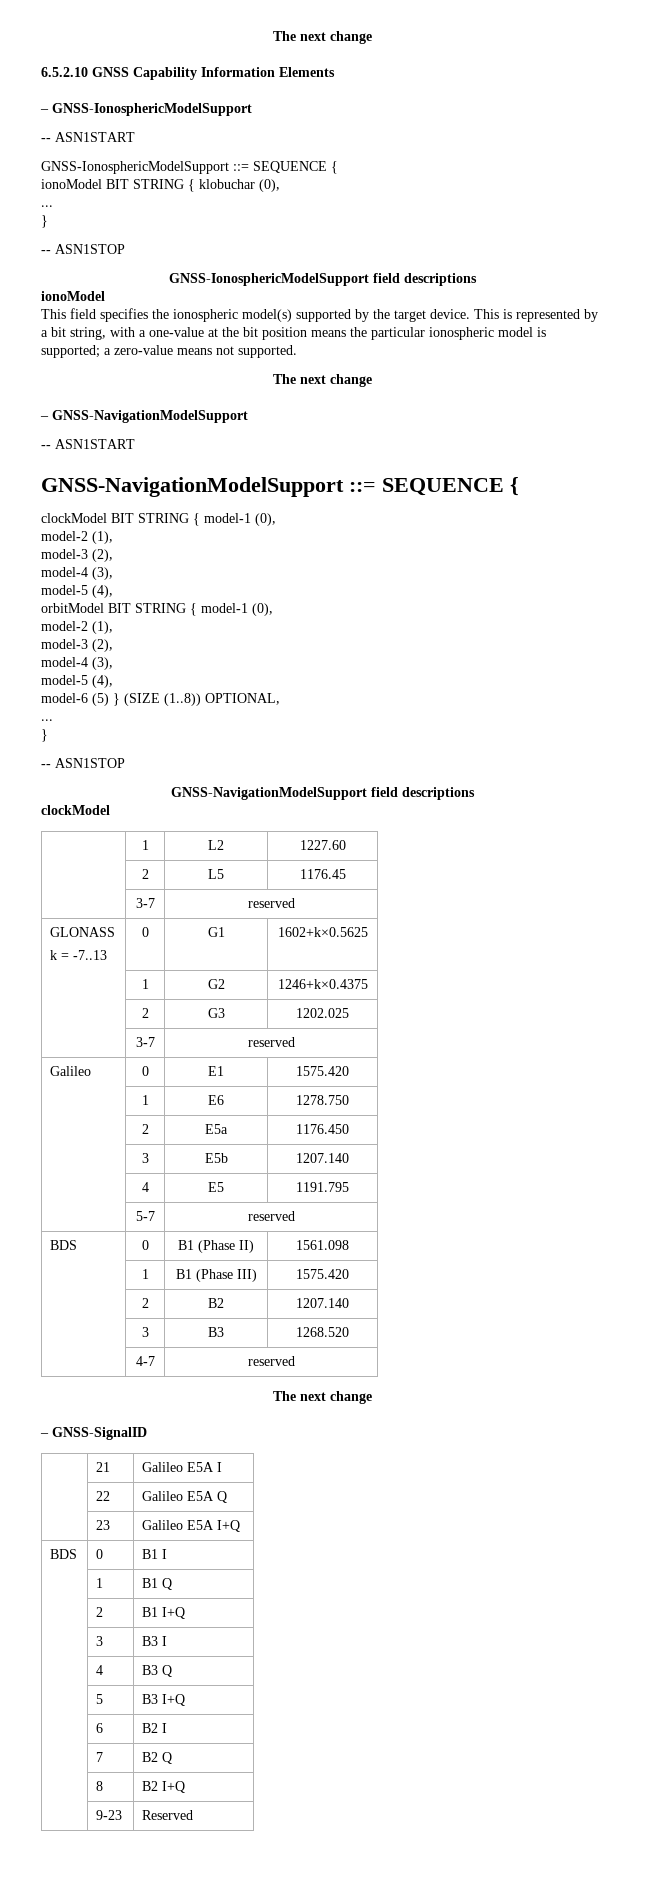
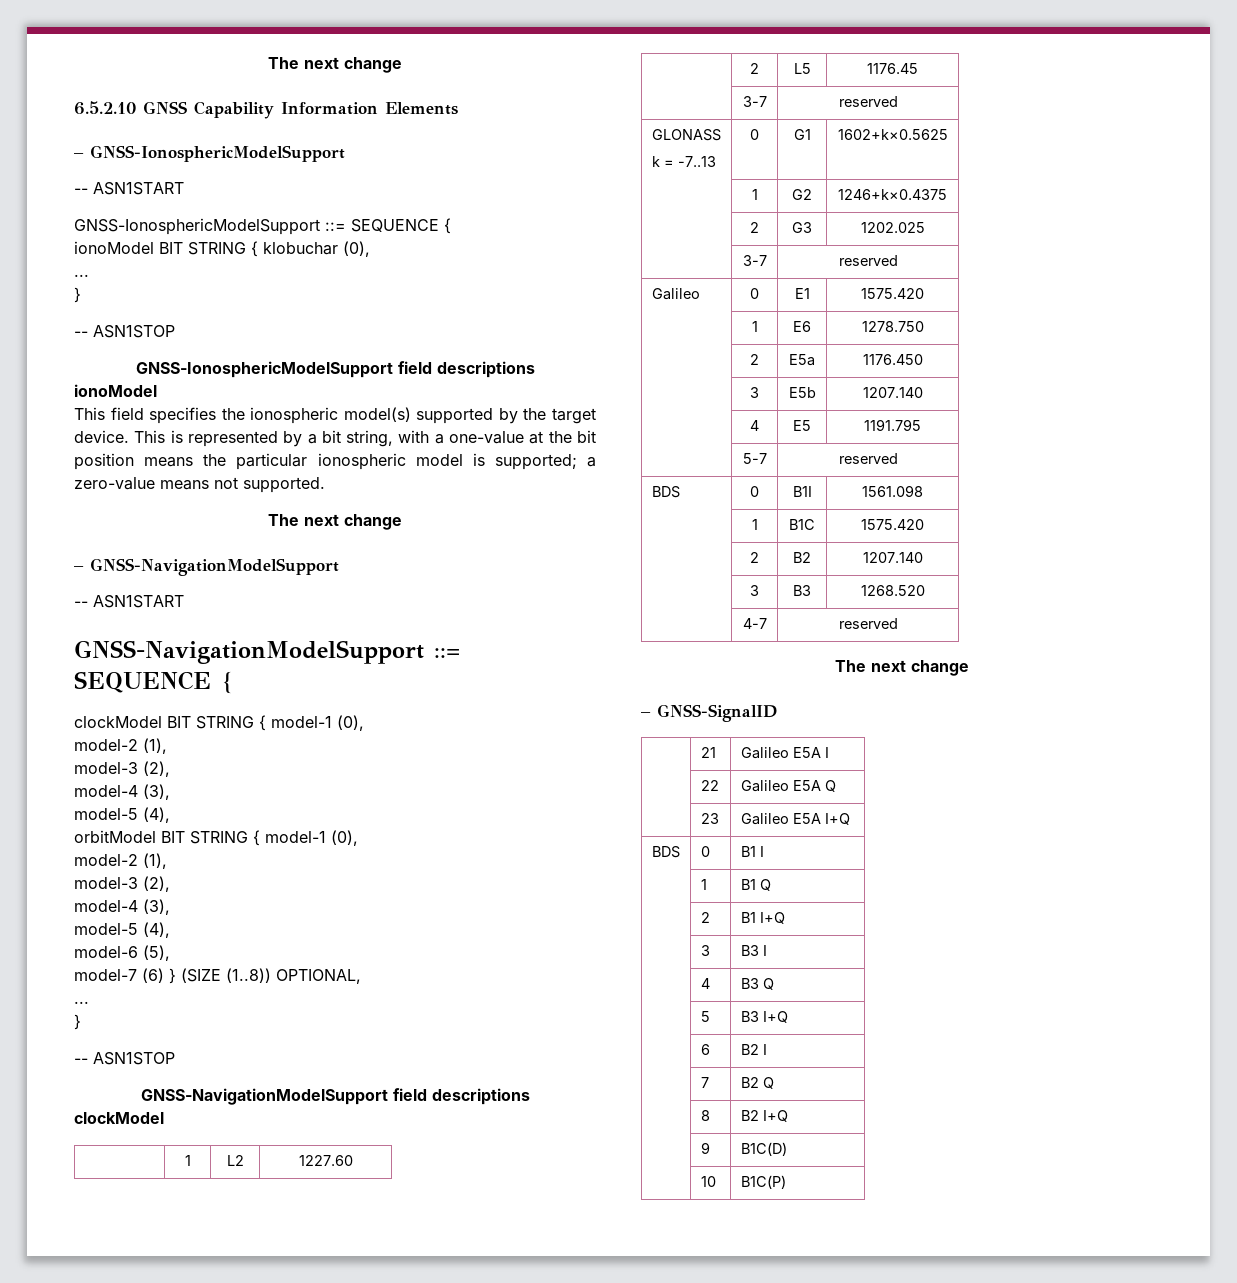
- model-6 (5) } (SIZE (1..8)) OPTIONAL,
+ model-6 (5),
+ model-7 (6) } (SIZE (1..8)) OPTIONAL,
- BDS | 0 | B1 (Phase II) | 1561.098
+ BDS | 0 | B1I | 1561.098
- | 1 | B1 (Phase III) | 1575.420
+ | 1 | B1C | 1575.420
- | 9-23 | Reserved
+ | 9 | B1C(D)
+ | 10 | B1C(P)

